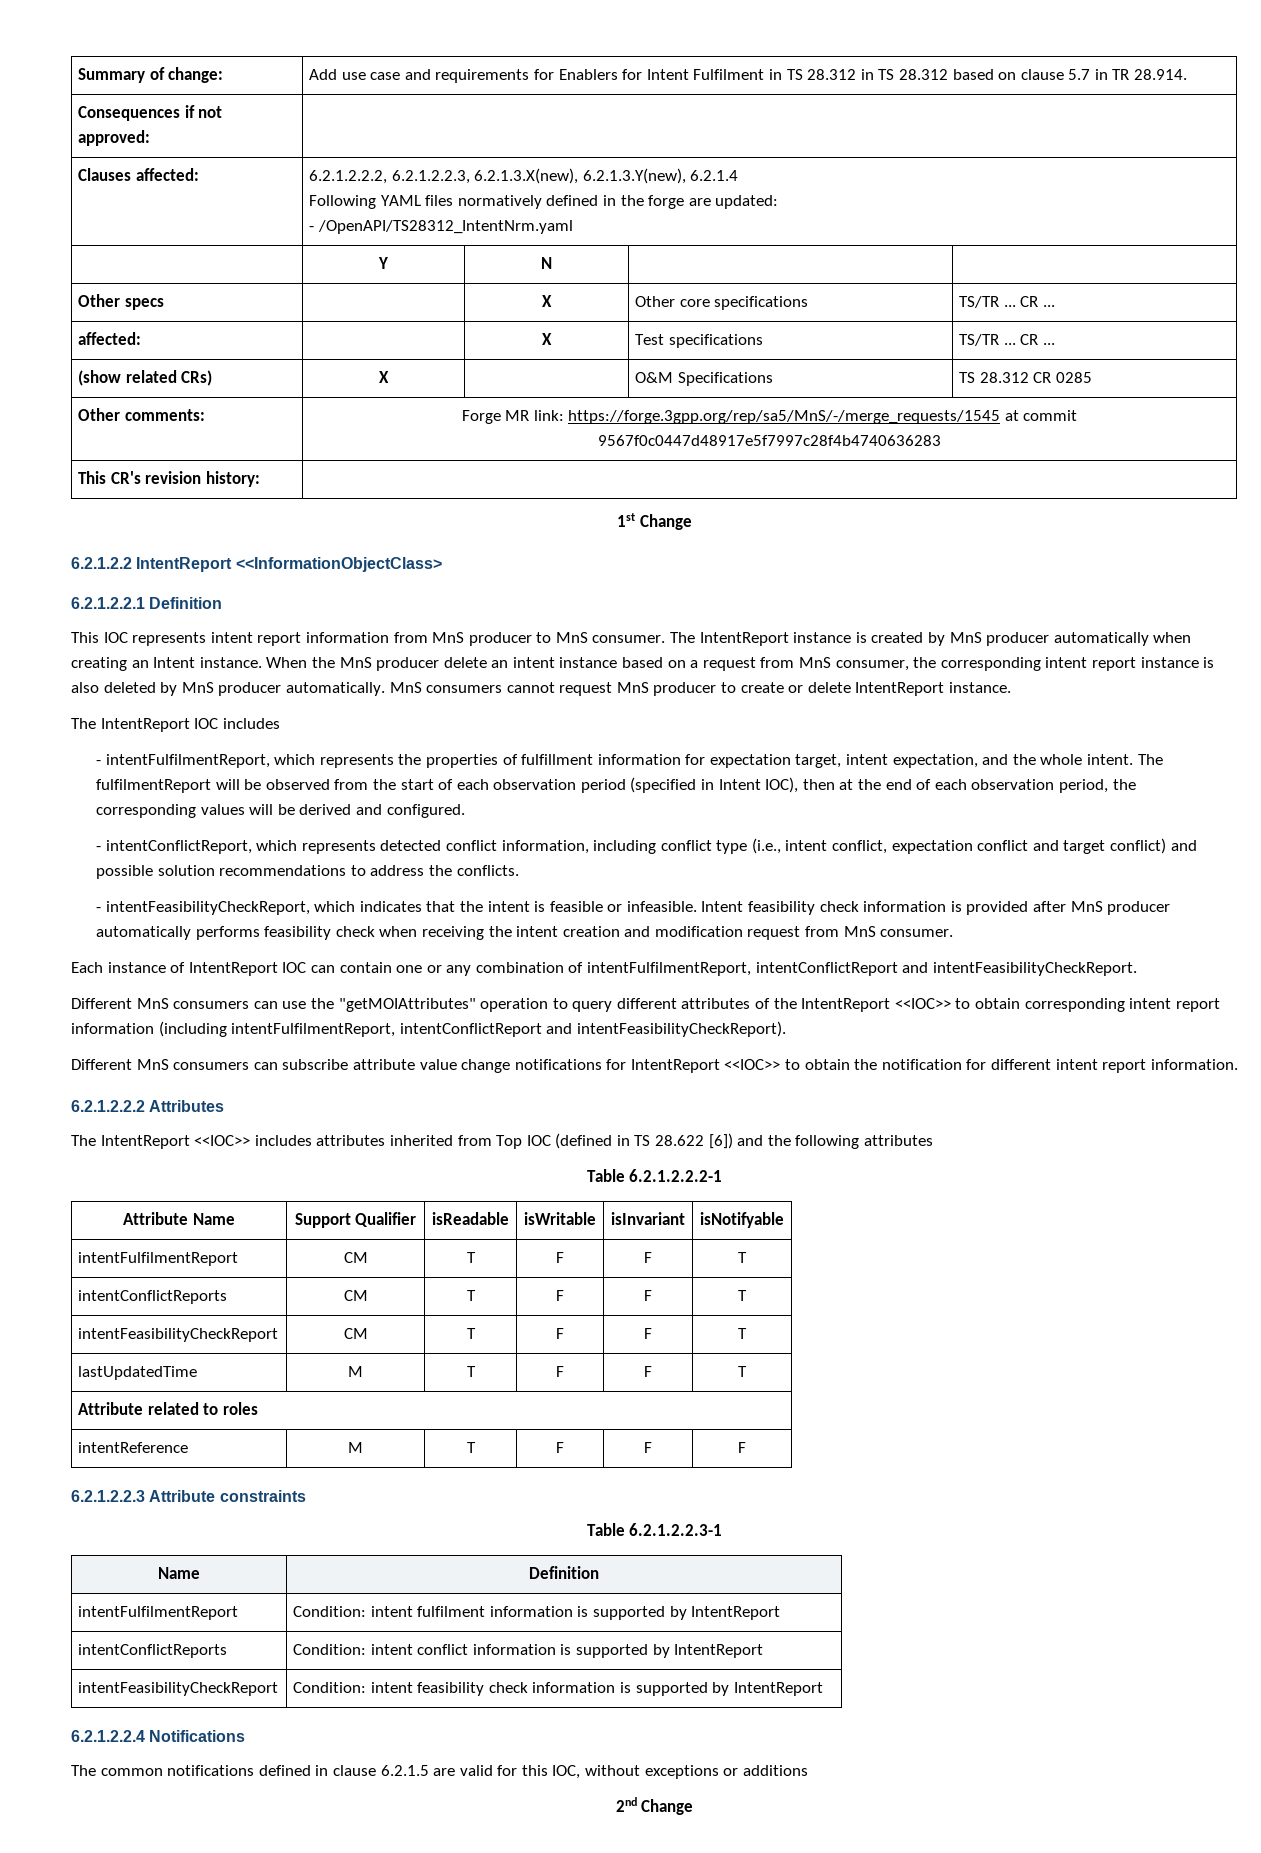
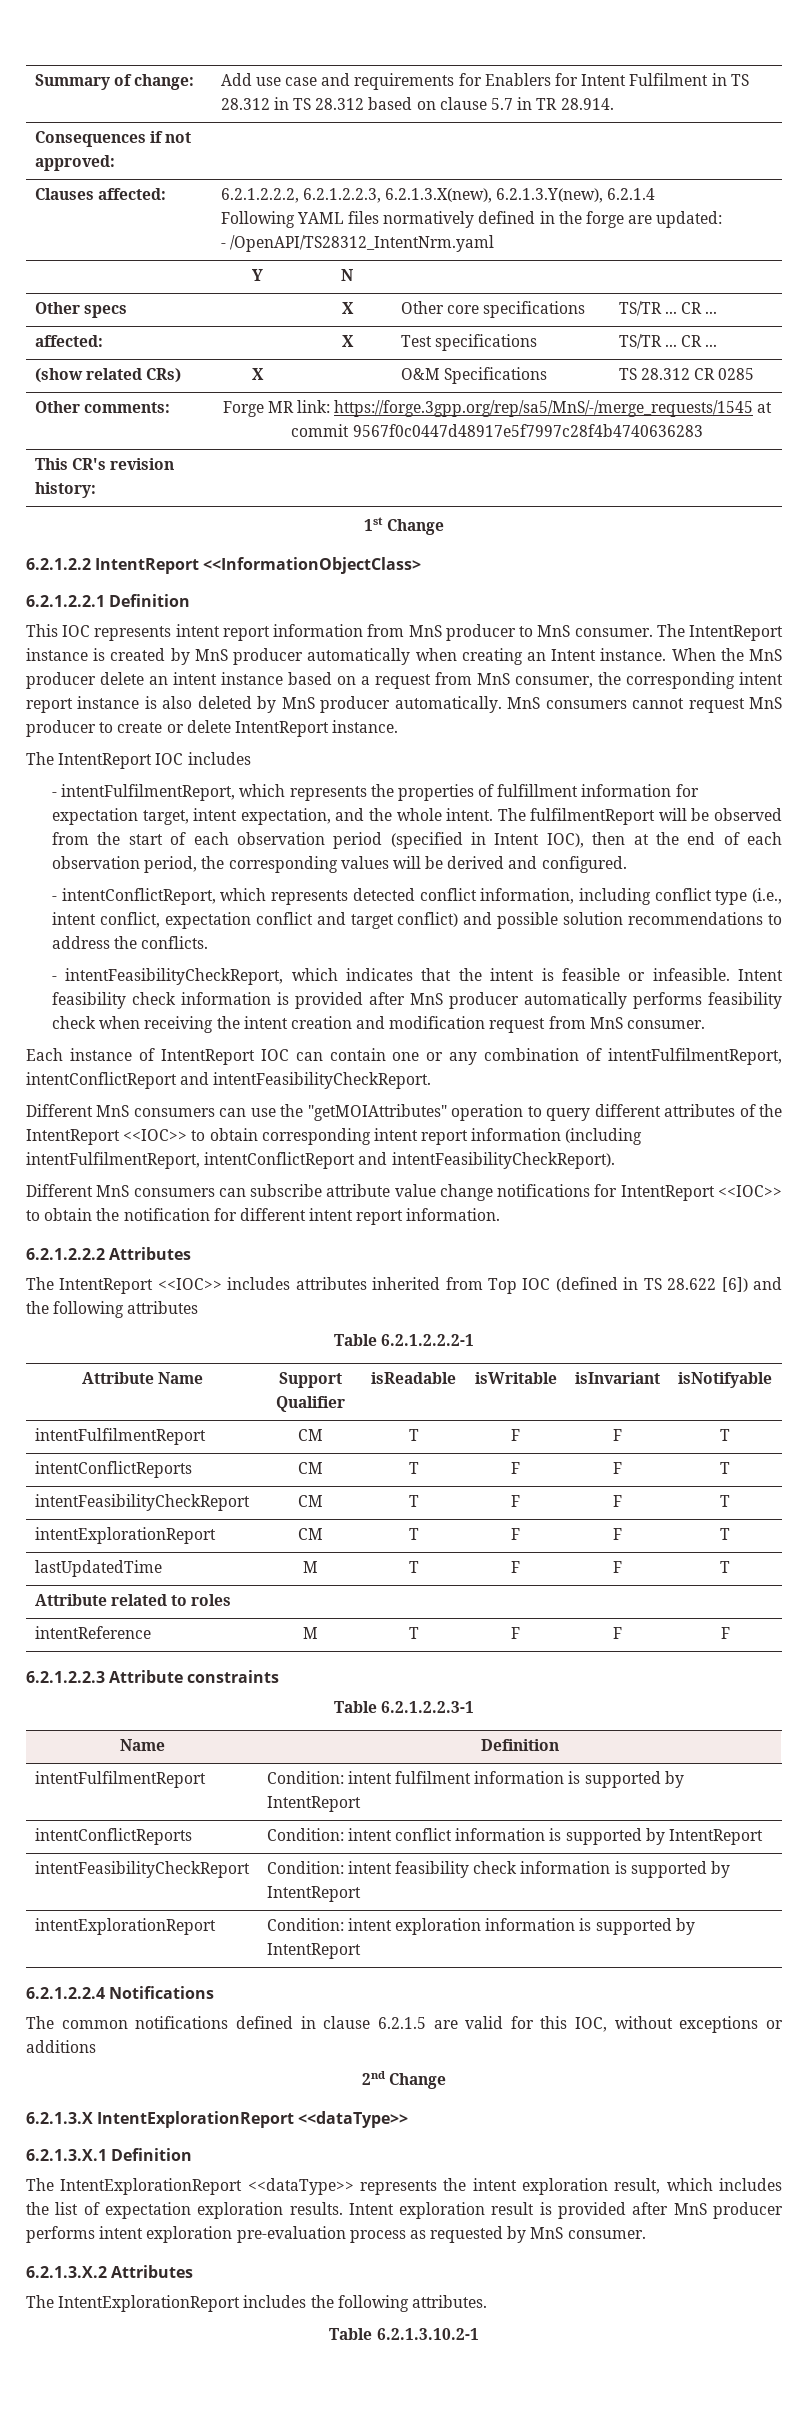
+ intentExplorationReport | CM | T | F | F | T
+ intentExplorationReport | Condition: intent exploration information is supported by IntentReport
+ 6.2.1.3.X IntentExplorationReport <<dataType>>
+ 6.2.1.3.X.1 Definition
+ The IntentExplorationReport <<dataType>> represents the intent exploration result, which includes the list of expectation exploration results. Intent exploration result is provided after MnS producer performs intent exploration pre-evaluation process as requested by MnS consumer.
+ 6.2.1.3.X.2 Attributes
+ The IntentExplorationReport includes the following attributes.
+ Table 6.2.1.3.10.2-1

